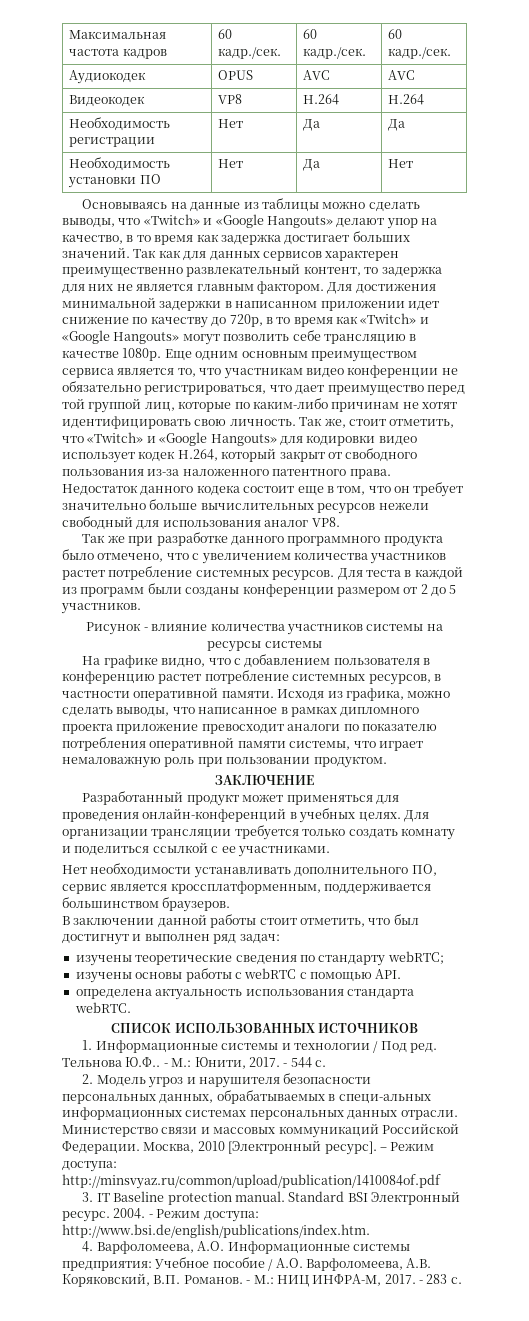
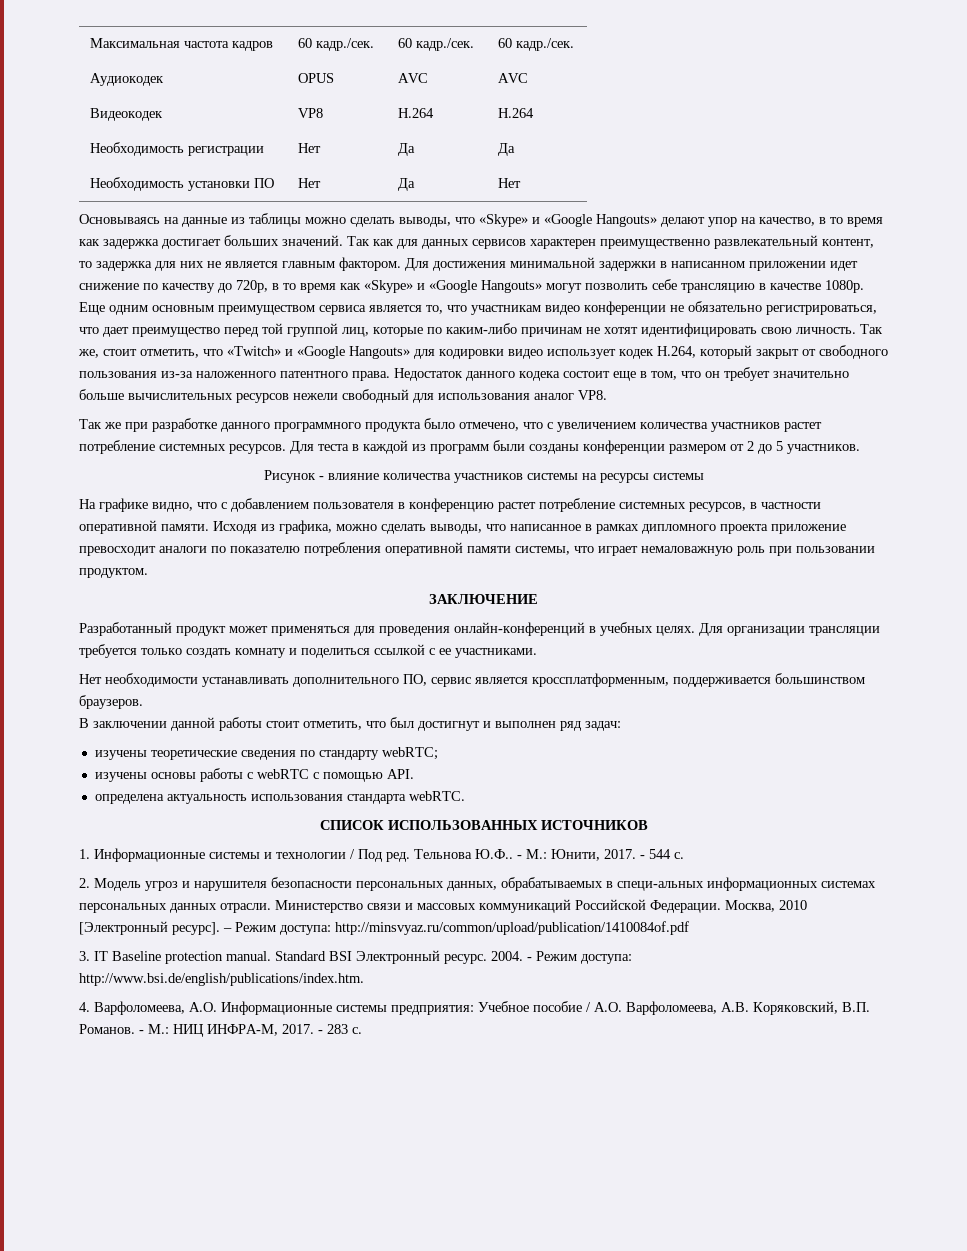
- Основываясь на данные из таблицы можно сделать выводы, что «Twitch» и «Google Hangouts» делают упор на качество, в то время как задержка достигает больших значений.
+ Основываясь на данные из таблицы можно сделать выводы, что «Skype» и «Google Hangouts» делают упор на качество, в то время как задержка достигает больших значений.
- Для достижения минимальной задержки в написанном приложении идет снижение по качеству до 720р, в то время как «Twitch» и «Google Hangouts» могут позволить себе трансляцию в качестве 1080р.
+ Для достижения минимальной задержки в написанном приложении идет снижение по качеству до 720р, в то время как «Skype» и «Google Hangouts» могут позволить себе трансляцию в качестве 1080р.

